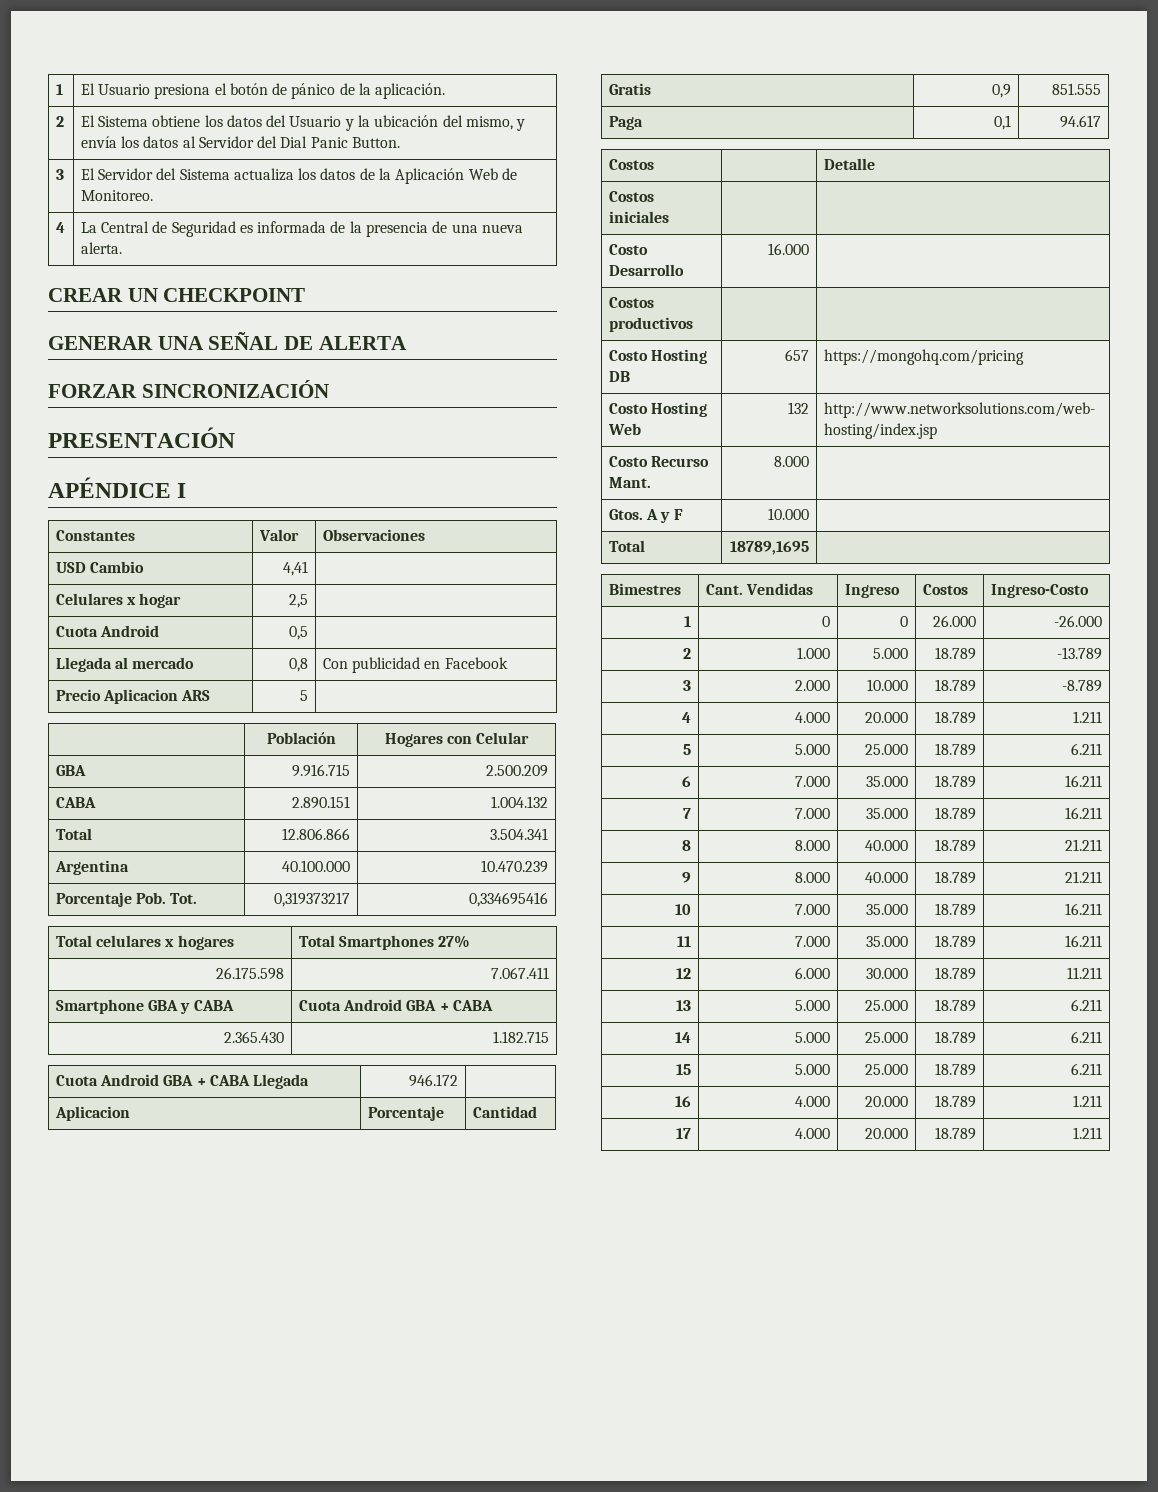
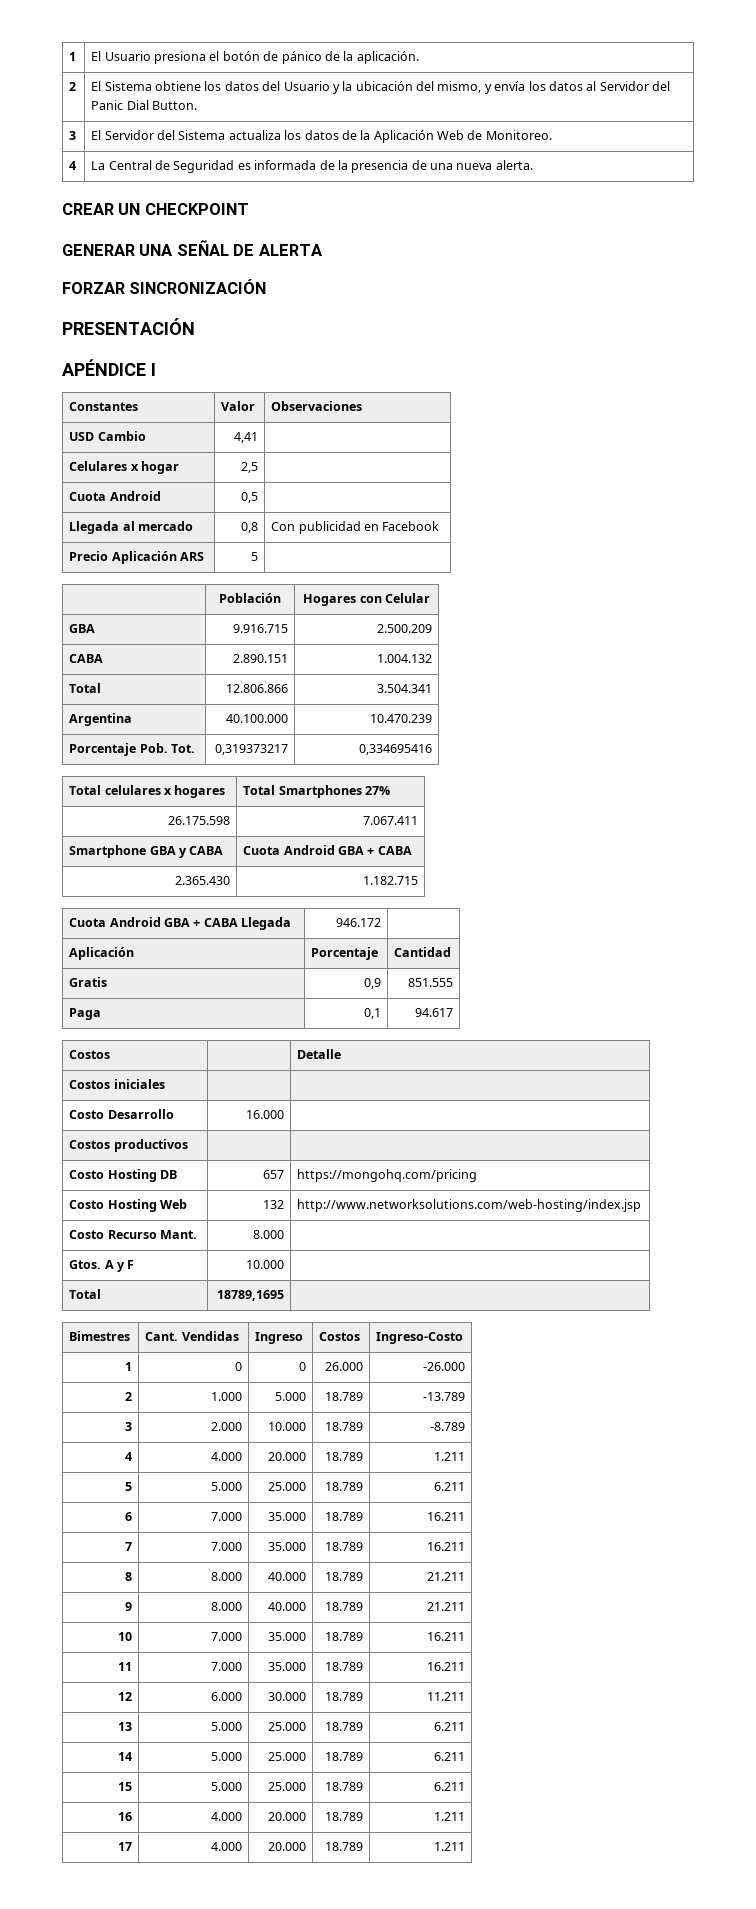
- 2 | El Sistema obtiene los datos del Usuario y la ubicación del mismo, y envía los datos al Servidor del Dial Panic Button.
+ 2 | El Sistema obtiene los datos del Usuario y la ubicación del mismo, y envía los datos al Servidor del Panic Dial Button.
- Precio Aplicacion ARS | 5 |
+ Precio Aplicación ARS | 5 |
- Aplicacion | Porcentaje | Cantidad
+ Aplicación | Porcentaje | Cantidad

